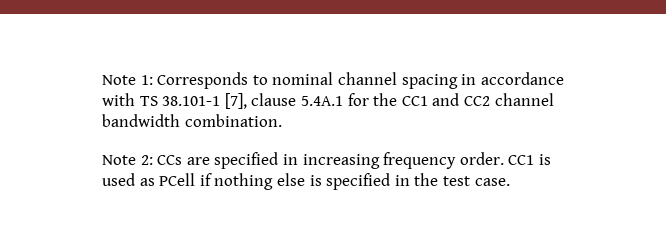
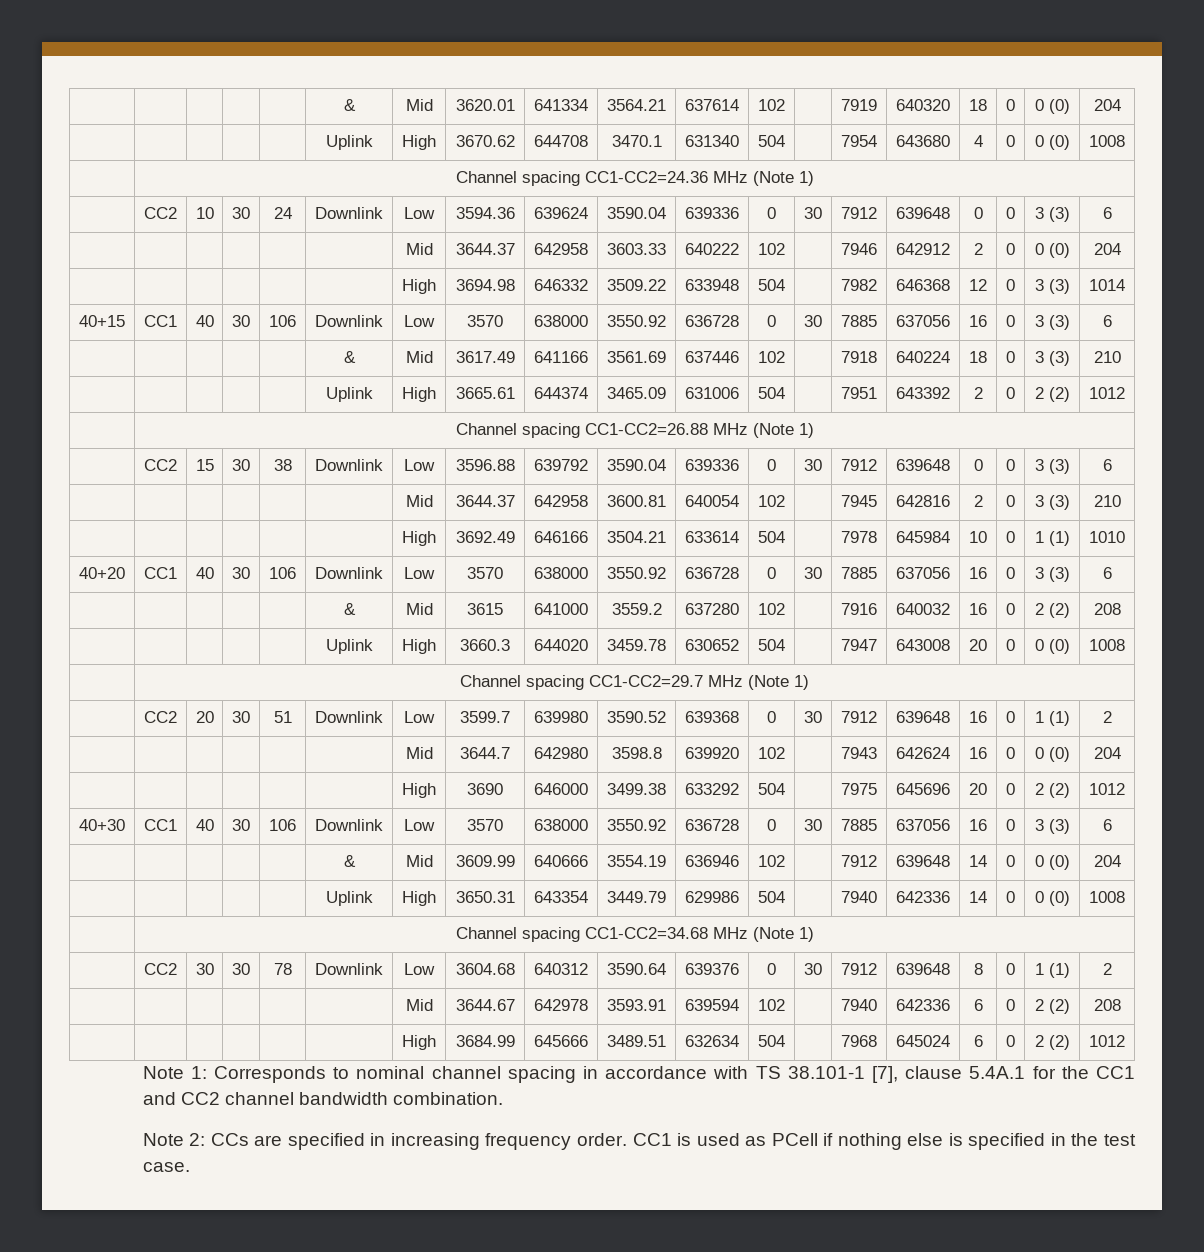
+ | | | | | & | Mid | 3620.01 | 641334 | 3564.21 | 637614 | 102 | | 7919 | 640320 | 18 | 0 | 0 (0) | 204
+ | | | | | Uplink | High | 3670.62 | 644708 | 3470.1 | 631340 | 504 | | 7954 | 643680 | 4 | 0 | 0 (0) | 1008
+ | Channel spacing CC1-CC2=24.36 MHz (Note 1)
+ | CC2 | 10 | 30 | 24 | Downlink | Low | 3594.36 | 639624 | 3590.04 | 639336 | 0 | 30 | 7912 | 639648 | 0 | 0 | 3 (3) | 6
+ | | | | | | Mid | 3644.37 | 642958 | 3603.33 | 640222 | 102 | | 7946 | 642912 | 2 | 0 | 0 (0) | 204
+ | | | | | | High | 3694.98 | 646332 | 3509.22 | 633948 | 504 | | 7982 | 646368 | 12 | 0 | 3 (3) | 1014
+ 40+15 | CC1 | 40 | 30 | 106 | Downlink | Low | 3570 | 638000 | 3550.92 | 636728 | 0 | 30 | 7885 | 637056 | 16 | 0 | 3 (3) | 6
+ | | | | | & | Mid | 3617.49 | 641166 | 3561.69 | 637446 | 102 | | 7918 | 640224 | 18 | 0 | 3 (3) | 210
+ | | | | | Uplink | High | 3665.61 | 644374 | 3465.09 | 631006 | 504 | | 7951 | 643392 | 2 | 0 | 2 (2) | 1012
+ | Channel spacing CC1-CC2=26.88 MHz (Note 1)
+ | CC2 | 15 | 30 | 38 | Downlink | Low | 3596.88 | 639792 | 3590.04 | 639336 | 0 | 30 | 7912 | 639648 | 0 | 0 | 3 (3) | 6
+ | | | | | | Mid | 3644.37 | 642958 | 3600.81 | 640054 | 102 | | 7945 | 642816 | 2 | 0 | 3 (3) | 210
+ | | | | | | High | 3692.49 | 646166 | 3504.21 | 633614 | 504 | | 7978 | 645984 | 10 | 0 | 1 (1) | 1010
+ 40+20 | CC1 | 40 | 30 | 106 | Downlink | Low | 3570 | 638000 | 3550.92 | 636728 | 0 | 30 | 7885 | 637056 | 16 | 0 | 3 (3) | 6
+ | | | | | & | Mid | 3615 | 641000 | 3559.2 | 637280 | 102 | | 7916 | 640032 | 16 | 0 | 2 (2) | 208
+ | | | | | Uplink | High | 3660.3 | 644020 | 3459.78 | 630652 | 504 | | 7947 | 643008 | 20 | 0 | 0 (0) | 1008
+ | Channel spacing CC1-CC2=29.7 MHz (Note 1)
+ | CC2 | 20 | 30 | 51 | Downlink | Low | 3599.7 | 639980 | 3590.52 | 639368 | 0 | 30 | 7912 | 639648 | 16 | 0 | 1 (1) | 2
+ | | | | | | Mid | 3644.7 | 642980 | 3598.8 | 639920 | 102 | | 7943 | 642624 | 16 | 0 | 0 (0) | 204
+ | | | | | | High | 3690 | 646000 | 3499.38 | 633292 | 504 | | 7975 | 645696 | 20 | 0 | 2 (2) | 1012
+ 40+30 | CC1 | 40 | 30 | 106 | Downlink | Low | 3570 | 638000 | 3550.92 | 636728 | 0 | 30 | 7885 | 637056 | 16 | 0 | 3 (3) | 6
+ | | | | | & | Mid | 3609.99 | 640666 | 3554.19 | 636946 | 102 | | 7912 | 639648 | 14 | 0 | 0 (0) | 204
+ | | | | | Uplink | High | 3650.31 | 643354 | 3449.79 | 629986 | 504 | | 7940 | 642336 | 14 | 0 | 0 (0) | 1008
+ | Channel spacing CC1-CC2=34.68 MHz (Note 1)
+ | CC2 | 30 | 30 | 78 | Downlink | Low | 3604.68 | 640312 | 3590.64 | 639376 | 0 | 30 | 7912 | 639648 | 8 | 0 | 1 (1) | 2
+ | | | | | | Mid | 3644.67 | 642978 | 3593.91 | 639594 | 102 | | 7940 | 642336 | 6 | 0 | 2 (2) | 208
+ | | | | | | High | 3684.99 | 645666 | 3489.51 | 632634 | 504 | | 7968 | 645024 | 6 | 0 | 2 (2) | 1012

